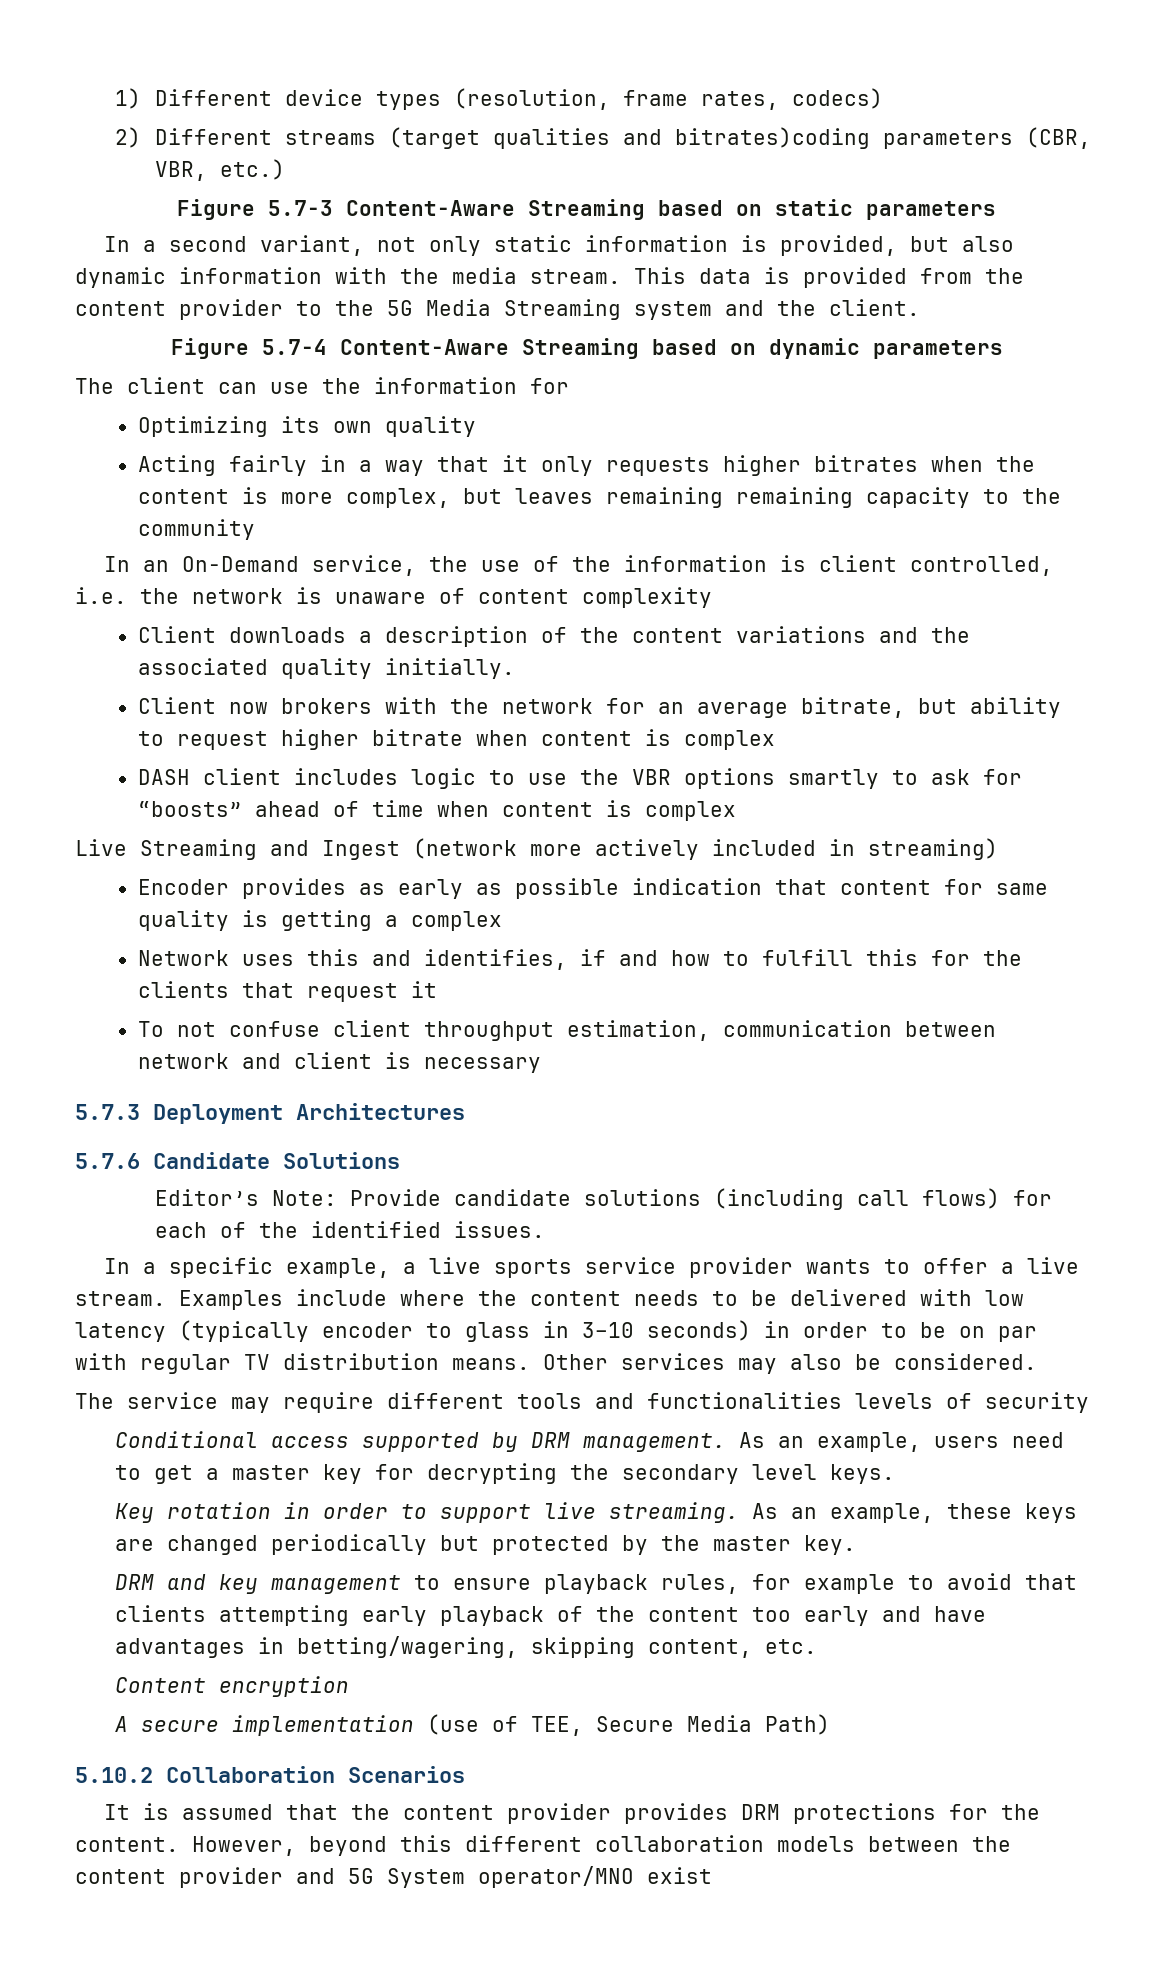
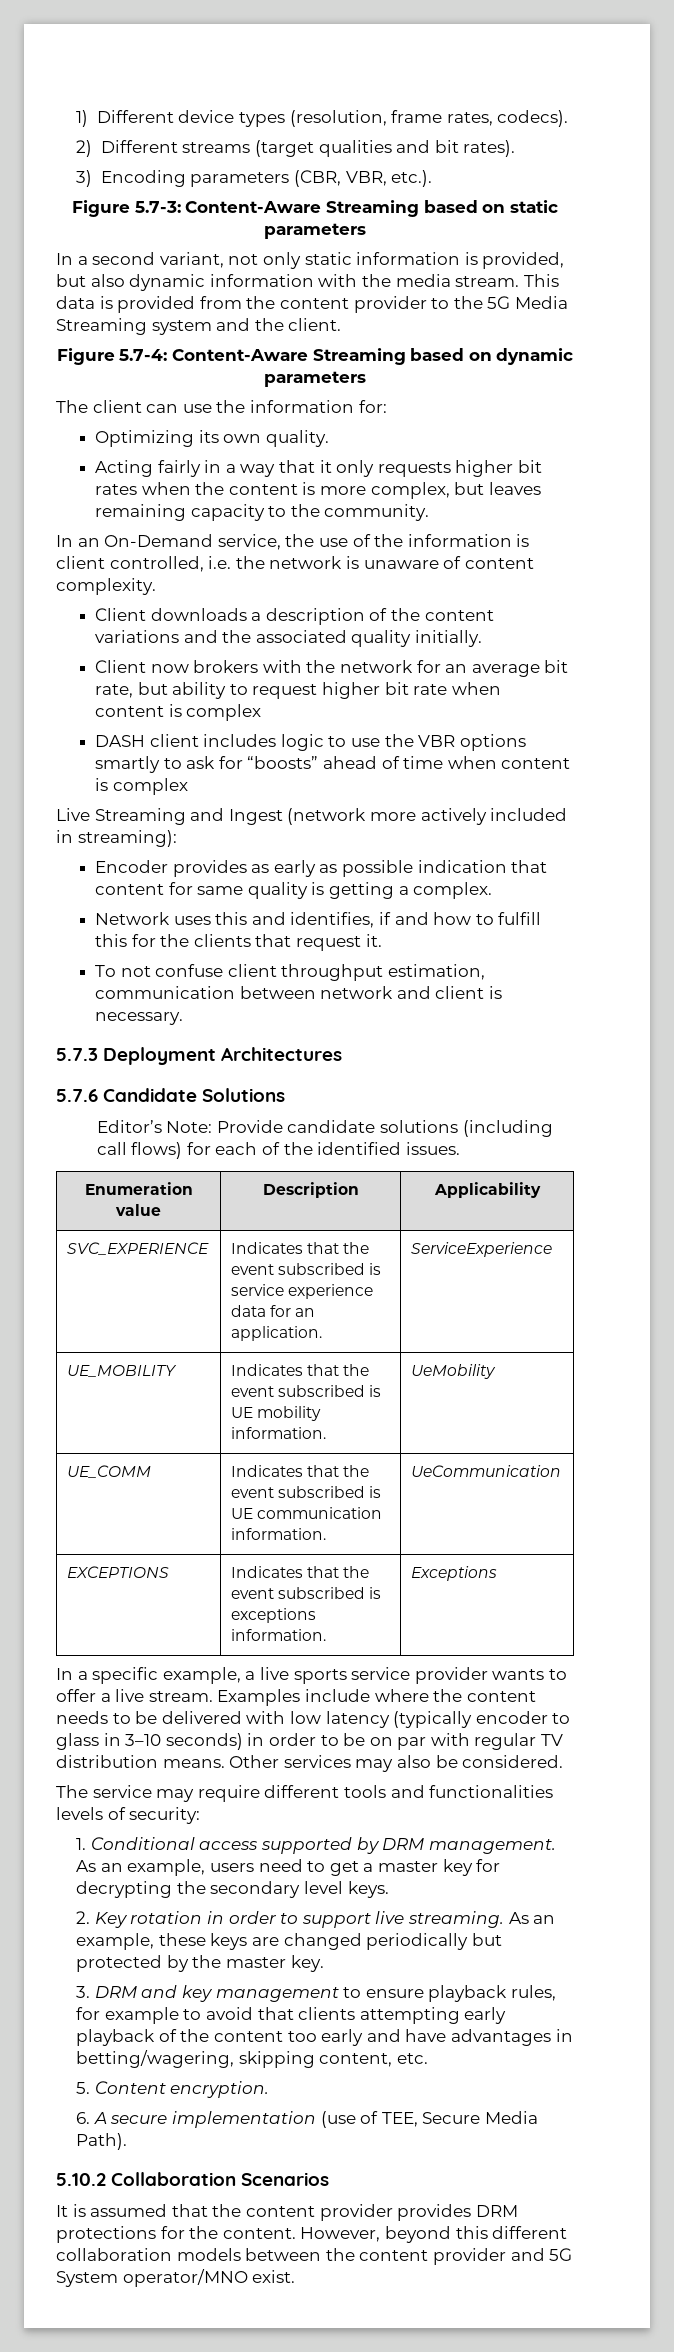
- 1) Different device types (resolution, frame rates, codecs)
+ 1) Different device types (resolution, frame rates, codecs).
- 2) Different streams (target qualities and bitrates)coding parameters (CBR, VBR, etc.)
- Figure 5.7-3 Content-Aware Streaming based on static parameters
+ 2) Different streams (target qualities and bit rates).
+ 3) Encoding parameters (CBR, VBR, etc.).
+ Figure 5.7-3: Content-Aware Streaming based on static parameters
- Figure 5.7-4 Content-Aware Streaming based on dynamic parameters
+ Figure 5.7-4: Content-Aware Streaming based on dynamic parameters
- The client can use the information for
+ The client can use the information for:
- Optimizing its own quality
+ Optimizing its own quality.
- Acting fairly in a way that it only requests higher bitrates when the content is more complex, but leaves remaining remaining capacity to the community
+ Acting fairly in a way that it only requests higher bit rates when the content is more complex, but leaves remaining capacity to the community.
- In an On-Demand service, the use of the information is client controlled, i.e. the network is unaware of content complexity
+ In an On-Demand service, the use of the information is client controlled, i.e. the network is unaware of content complexity.
- Client now brokers with the network for an average bitrate, but ability to request higher bitrate when content is complex
+ Client now brokers with the network for an average bit rate, but ability to request higher bit rate when content is complex
- Live Streaming and Ingest (network more actively included in streaming)
+ Live Streaming and Ingest (network more actively included in streaming):
- Encoder provides as early as possible indication that content for same quality is getting a complex
+ Encoder provides as early as possible indication that content for same quality is getting a complex.
- Network uses this and identifies, if and how to fulfill this for the clients that request it
+ Network uses this and identifies, if and how to fulfill this for the clients that request it.
- To not confuse client throughput estimation, communication between network and client is necessary
+ To not confuse client throughput estimation, communication between network and client is necessary.
+ Enumeration value | Description | Applicability
+ SVC_EXPERIENCE | Indicates that the event subscribed is service experience data for an application. | ServiceExperience
+ UE_MOBILITY | Indicates that the event subscribed is UE mobility information. | UeMobility
+ UE_COMM | Indicates that the event subscribed is UE communication information. | UeCommunication
+ EXCEPTIONS | Indicates that the event subscribed is exceptions information. | Exceptions
- The service may require different tools and functionalities levels of security
- Conditional access supported by DRM management.
+ The service may require different tools and functionalities levels of security:
+ 1. Conditional access supported by DRM management.
- Key rotation in order to support live streaming.
+ 2. Key rotation in order to support live streaming.
- DRM and key management to ensure playback rules, for example to avoid that clients attempting early playback of the content too early and have advantages in betting/wagering, skipping content, etc.
+ 3. DRM and key management to ensure playback rules, for example to avoid that clients attempting early playback of the content too early and have advantages in betting/wagering, skipping content, etc.
- Content encryption
- A secure implementation (use of TEE, Secure Media Path)
+ 5. Content encryption.
+ 6. A secure implementation (use of TEE, Secure Media Path).
- However, beyond this different collaboration models between the content provider and 5G System operator/MNO exist
+ However, beyond this different collaboration models between the content provider and 5G System operator/MNO exist.

